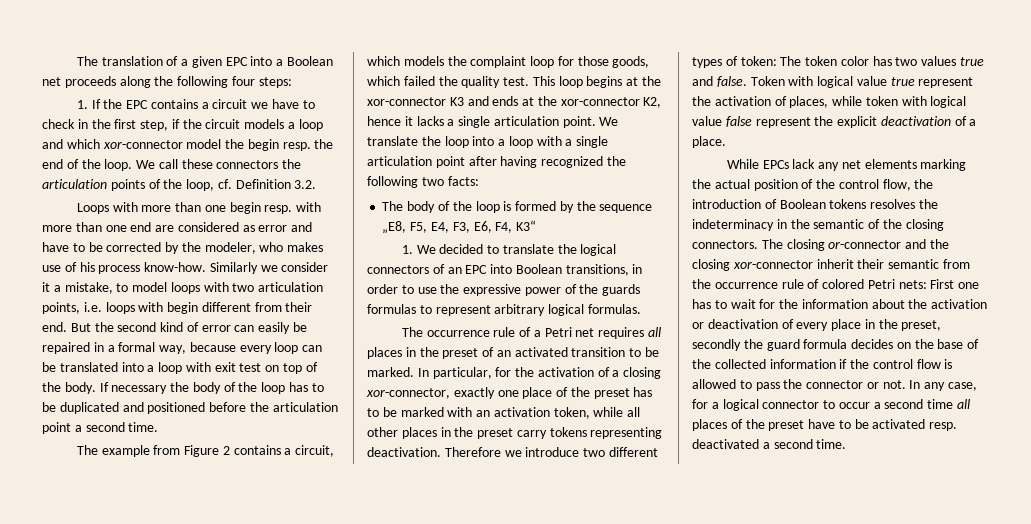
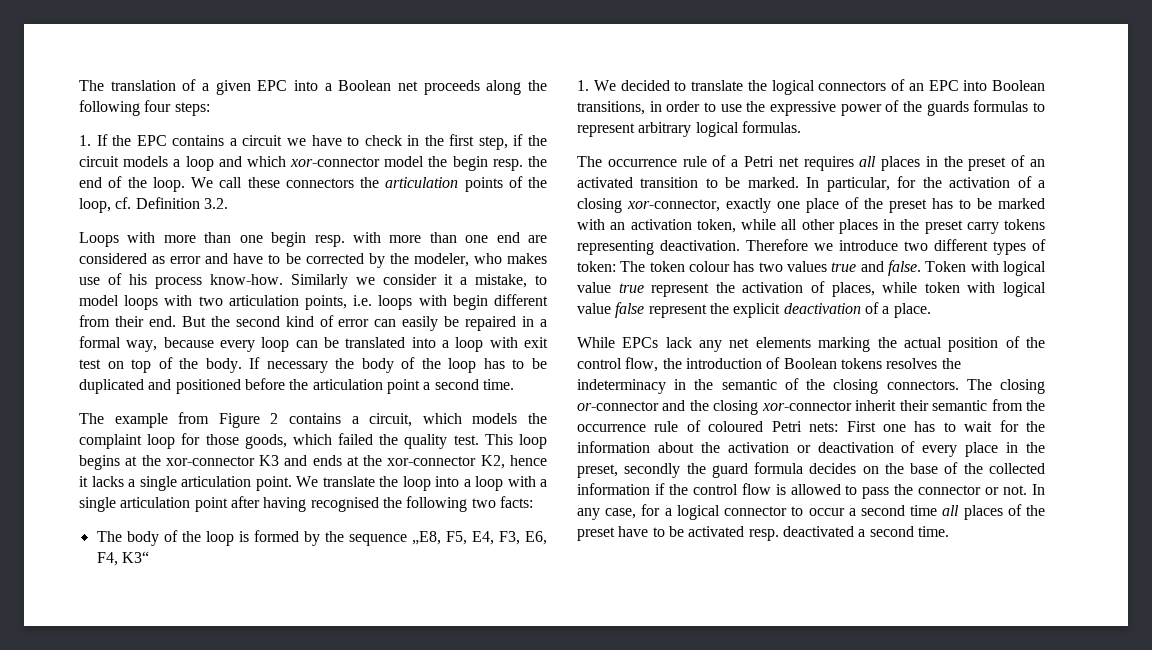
- We translate the loop into a loop with a single articulation point after having recognized the following two facts:
+ We translate the loop into a loop with a single articulation point after having recognised the following two facts:
- Therefore we introduce two different types of token: The token color has two values true and false.
+ Therefore we introduce two different types of token: The token colour has two values true and false.
- The closing or-connector and the closing xor-connector inherit their semantic from the occurrence rule of colored Petri nets: First one has to wait for the information about the activation or deactivation of every place in the preset, secondly the guard formula decides on the base of the collected information if the control flow is allowed to pass the connector or not.
+ The closing or-connector and the closing xor-connector inherit their semantic from the occurrence rule of coloured Petri nets: First one has to wait for the information about the activation or deactivation of every place in the preset, secondly the guard formula decides on the base of the collected information if the control flow is allowed to pass the connector or not.

